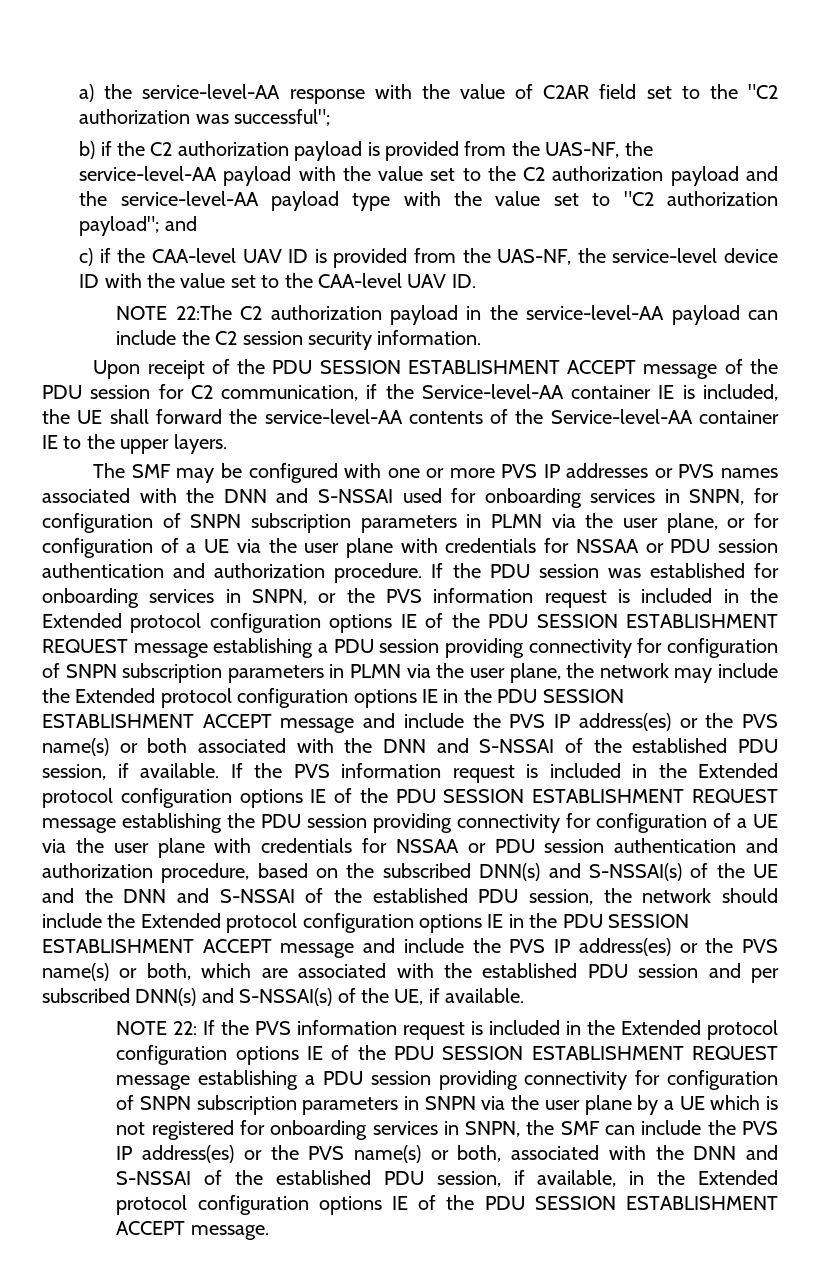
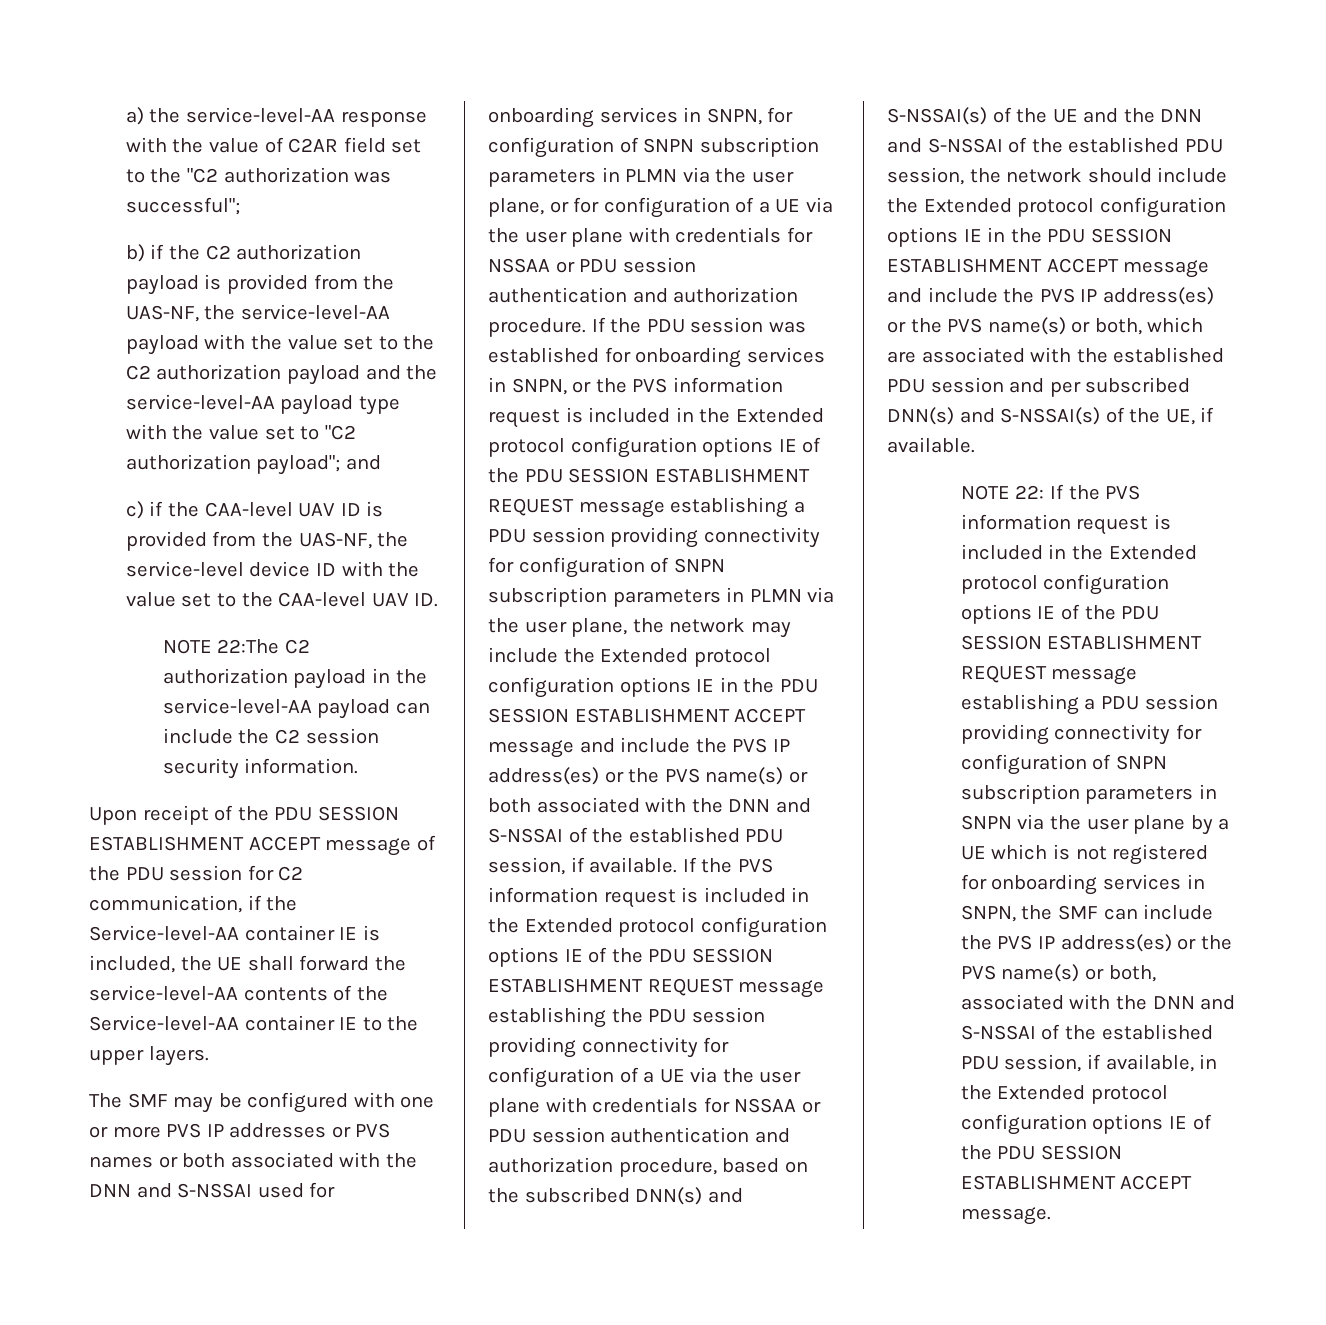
- The SMF may be configured with one or more PVS IP addresses or PVS names associated with the DNN and S-NSSAI used for onboarding services in SNPN, for configuration of SNPN subscription parameters in PLMN via the user plane, or for configuration of a UE via the user plane with credentials for NSSAA or PDU session authentication and authorization procedure.
+ The SMF may be configured with one or more PVS IP addresses or PVS names or both associated with the DNN and S-NSSAI used for onboarding services in SNPN, for configuration of SNPN subscription parameters in PLMN via the user plane, or for configuration of a UE via the user plane with credentials for NSSAA or PDU session authentication and authorization procedure.

